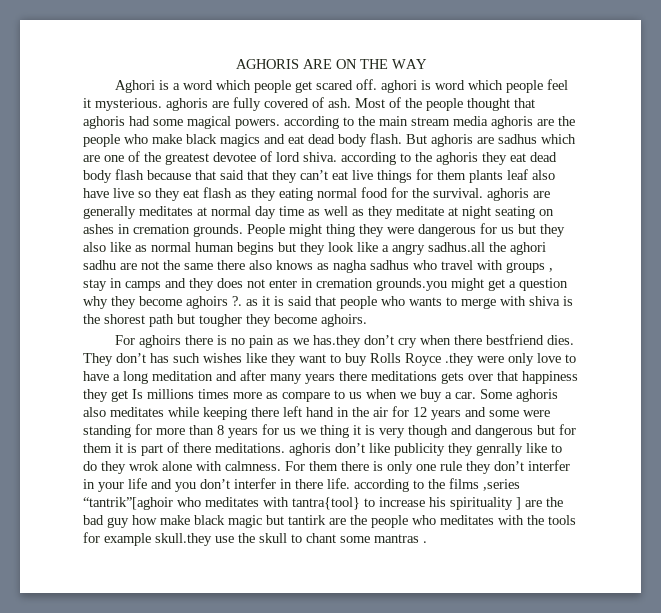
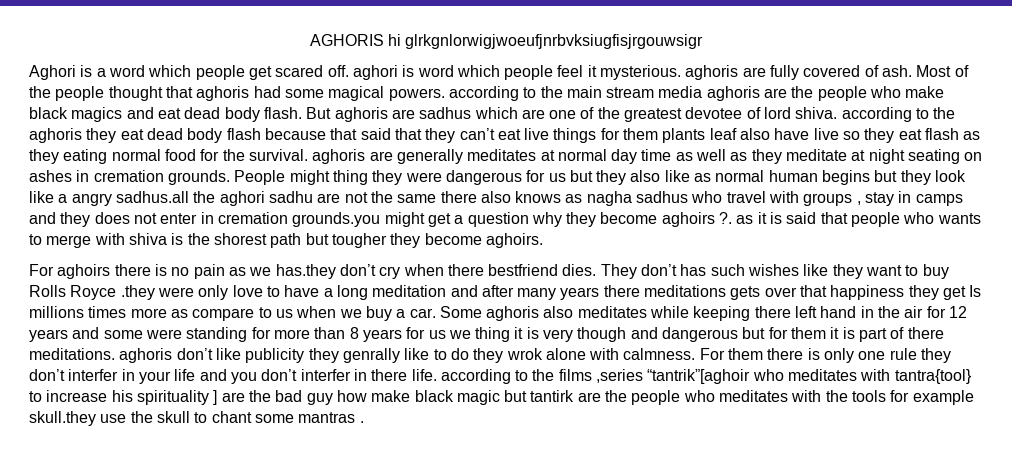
- AGHORIS ARE ON THE WAY
+ AGHORIS hi glrkgnlorwigjwoeufjnrbvksiugfisjrgouwsigr

